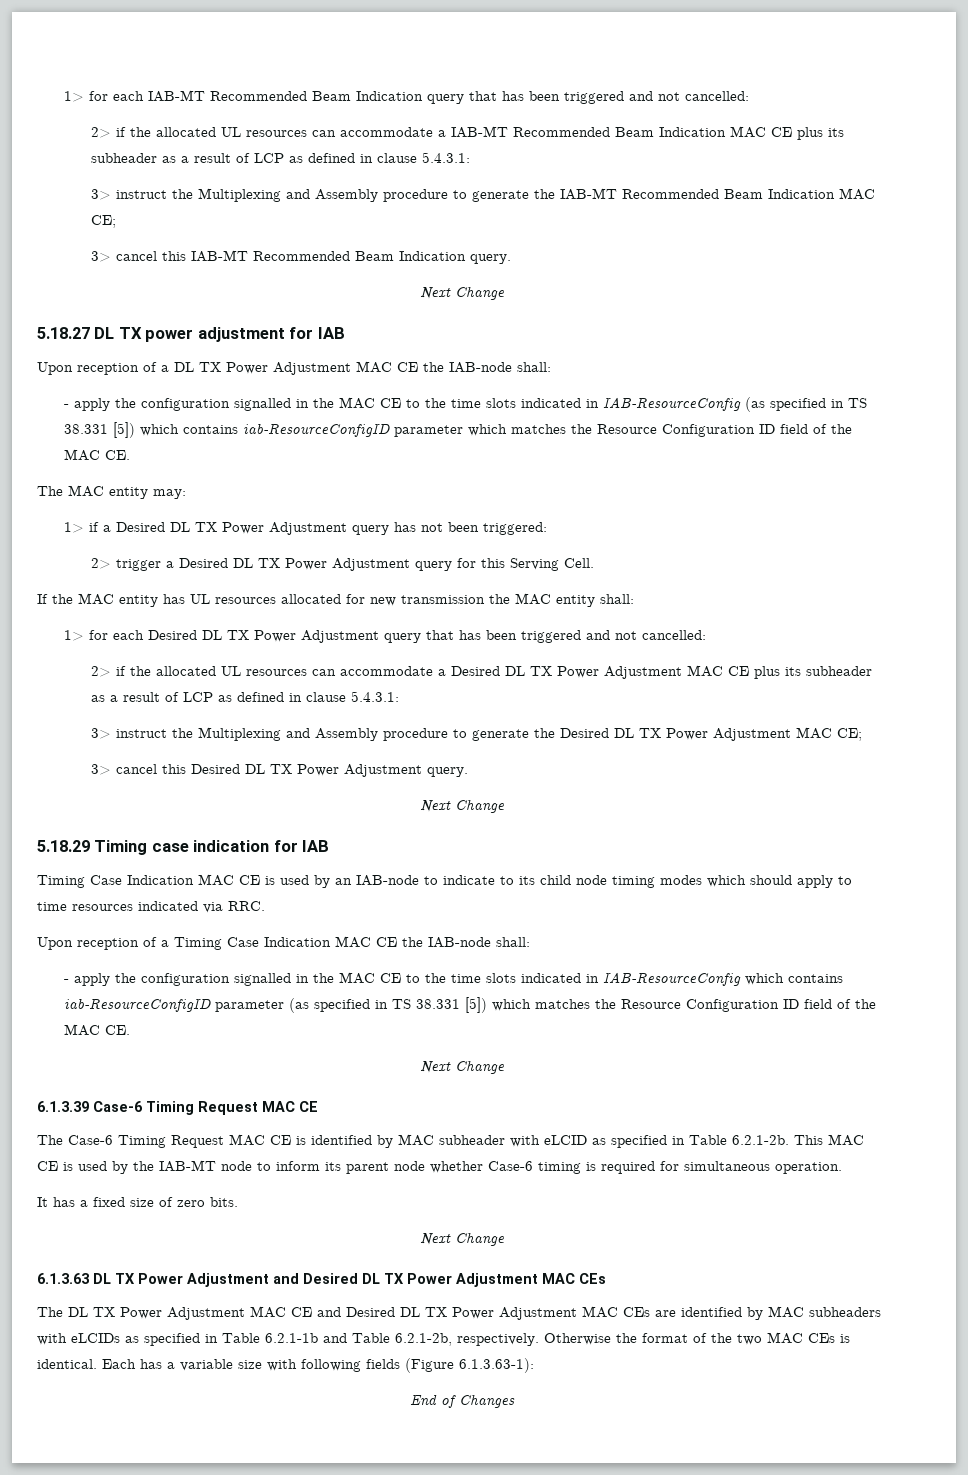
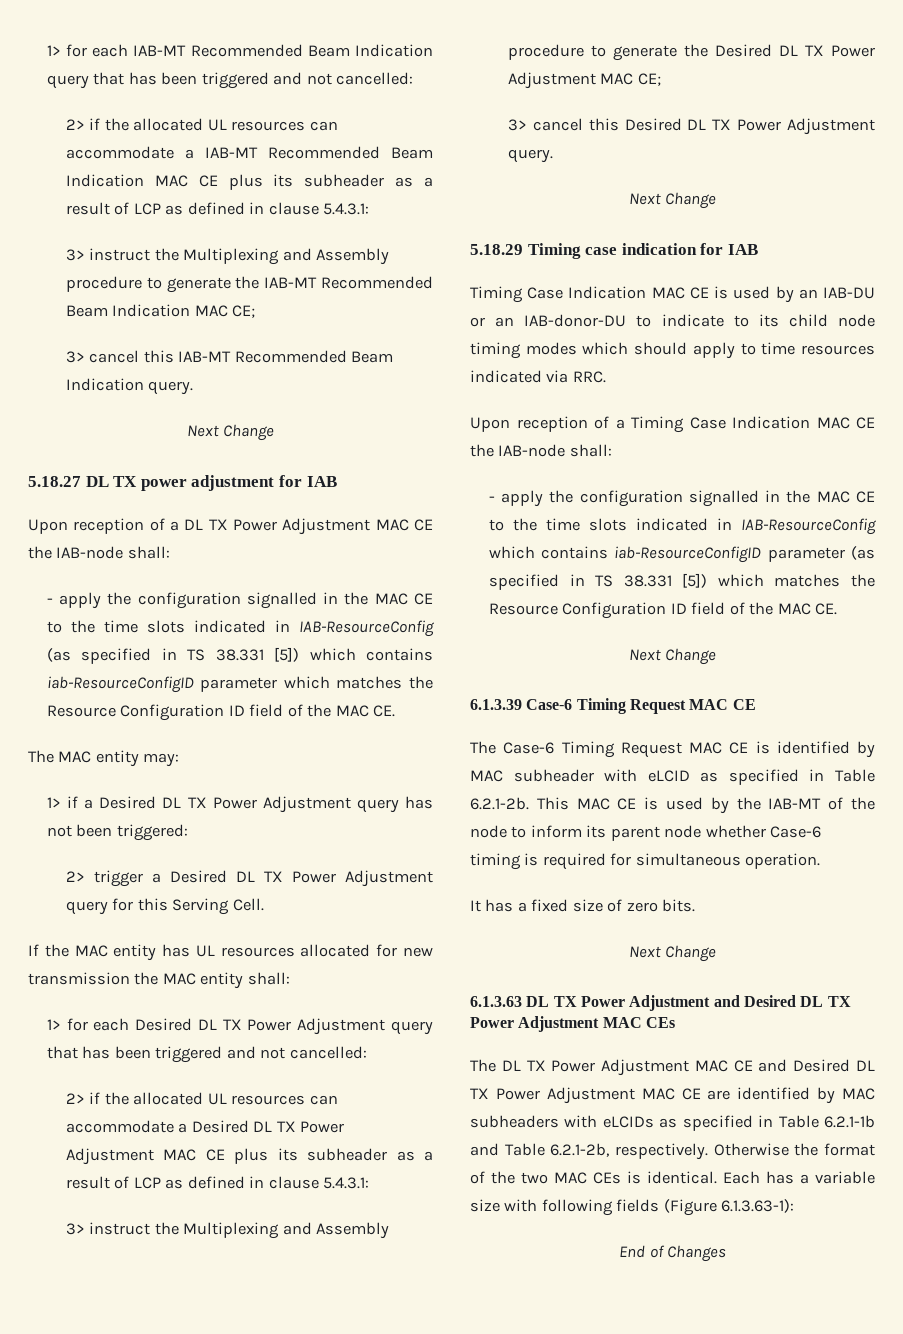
- Timing Case Indication MAC CE is used by an IAB-node to indicate to its child node timing modes which should apply to time resources indicated via RRC.
+ Timing Case Indication MAC CE is used by an IAB-DU or an IAB-donor-DU to indicate to its child node timing modes which should apply to time resources indicated via RRC.
- The Case-6 Timing Request MAC CE is identified by MAC subheader with eLCID as specified in Table 6.2.1-2b. This MAC CE is used by the IAB-MT node to inform its parent node whether Case-6 timing is required for simultaneous operation.
+ The Case-6 Timing Request MAC CE is identified by MAC subheader with eLCID as specified in Table 6.2.1-2b. This MAC CE is used by the IAB-MT of the node to inform its parent node whether Case-6 timing is required for simultaneous operation.
- The DL TX Power Adjustment MAC CE and Desired DL TX Power Adjustment MAC CEs are identified by MAC subheaders with eLCIDs as specified in Table 6.2.1-1b and Table 6.2.1-2b, respectively.
+ The DL TX Power Adjustment MAC CE and Desired DL TX Power Adjustment MAC CE are identified by MAC subheaders with eLCIDs as specified in Table 6.2.1-1b and Table 6.2.1-2b, respectively.

